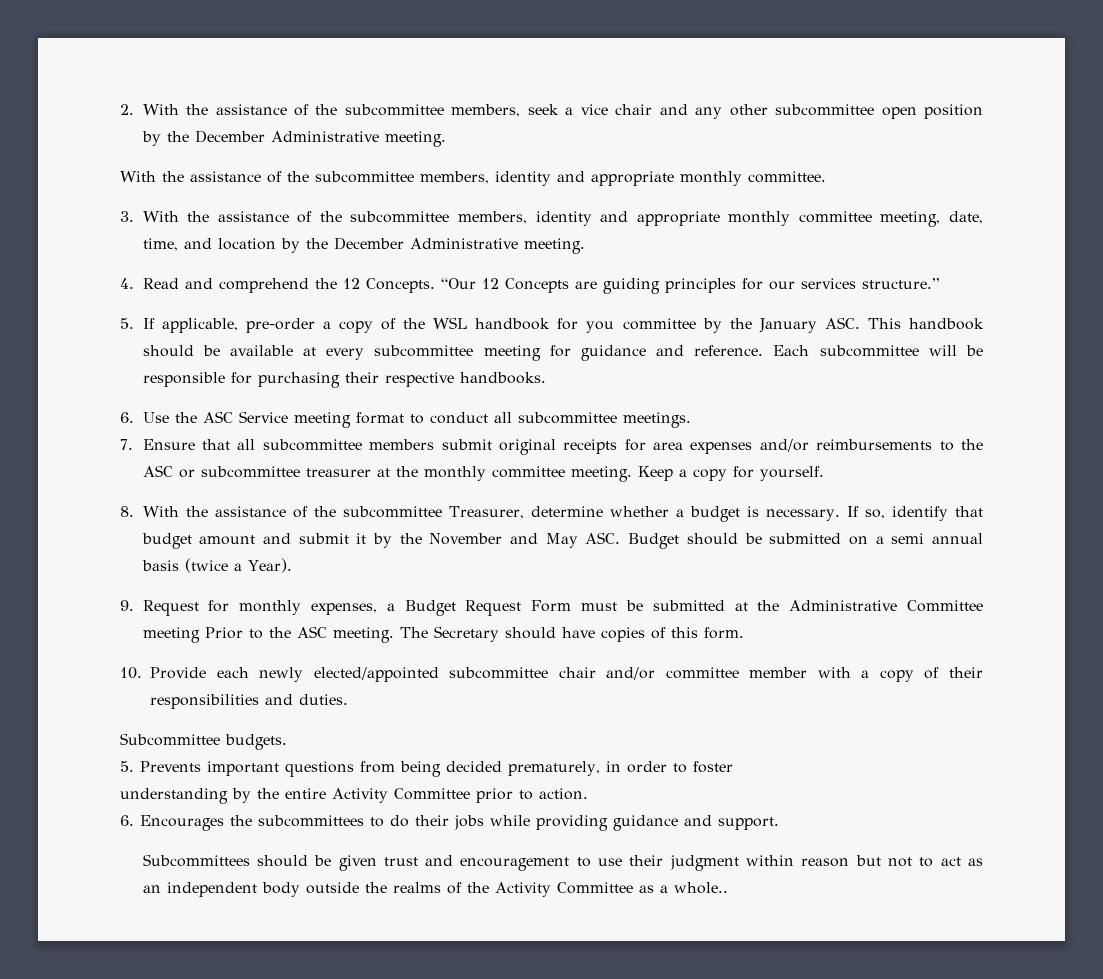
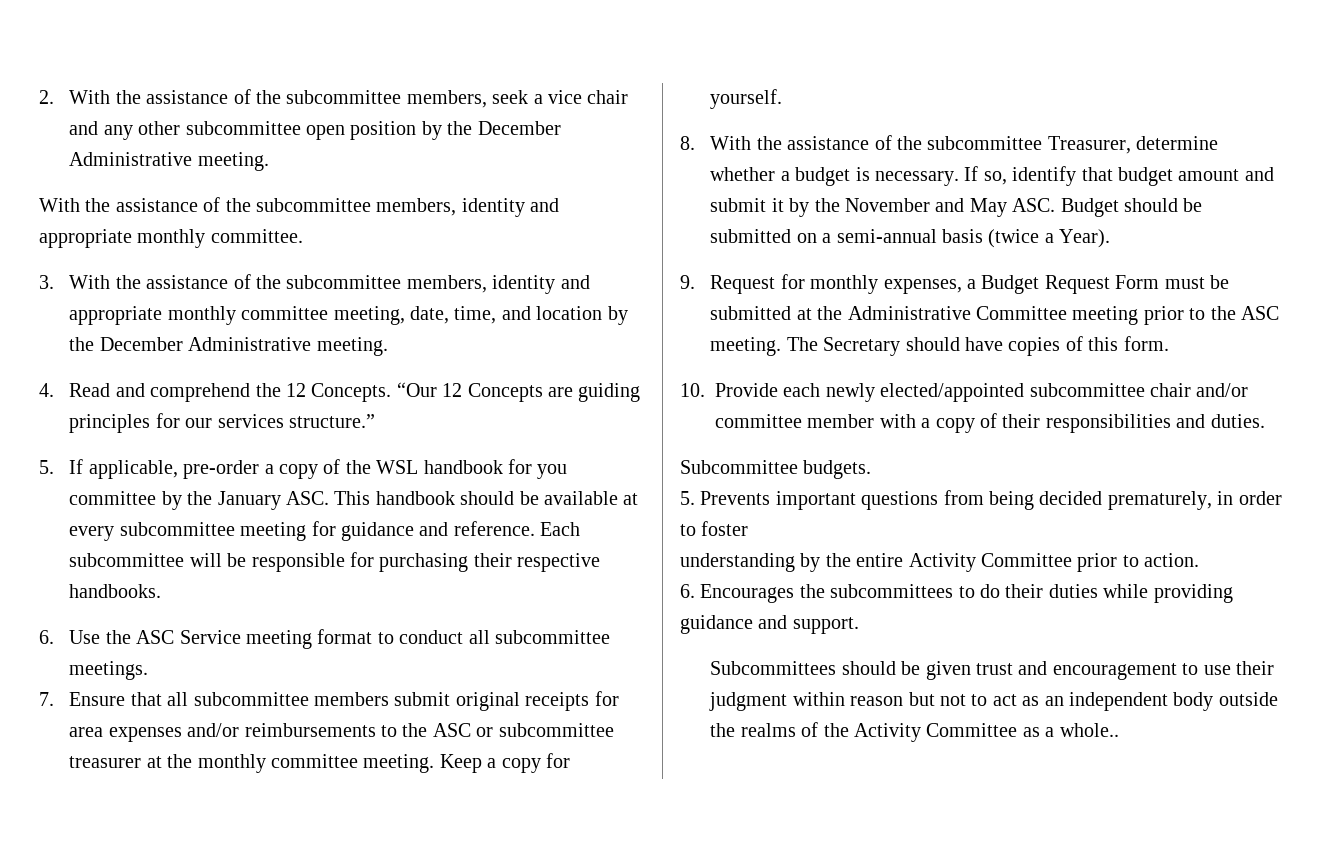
- If so, identify that budget amount and submit it by the November and May ASC. Budget should be submitted on a semi annual basis (twice a Year).
+ If so, identify that budget amount and submit it by the November and May ASC. Budget should be submitted on a semi-annual basis (twice a Year).
- 9. Request for monthly expenses, a Budget Request Form must be submitted at the Administrative Committee meeting Prior to the ASC meeting.
+ 9. Request for monthly expenses, a Budget Request Form must be submitted at the Administrative Committee meeting prior to the ASC meeting.
- 6. Encourages the subcommittees to do their jobs while providing guidance and support.
+ 6. Encourages the subcommittees to do their duties while providing guidance and support.

